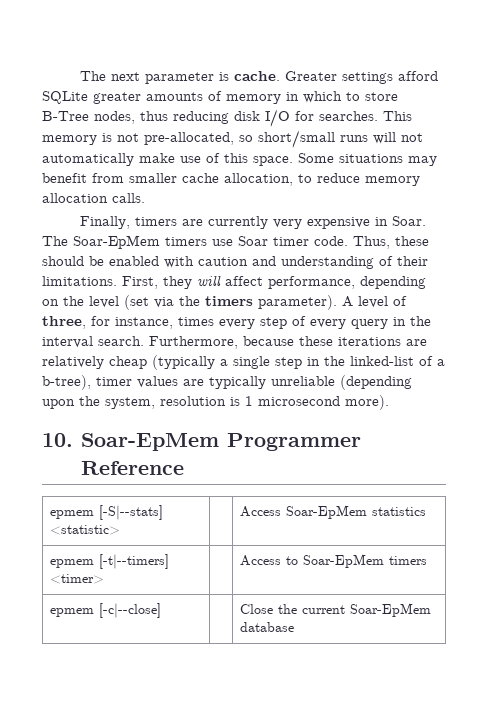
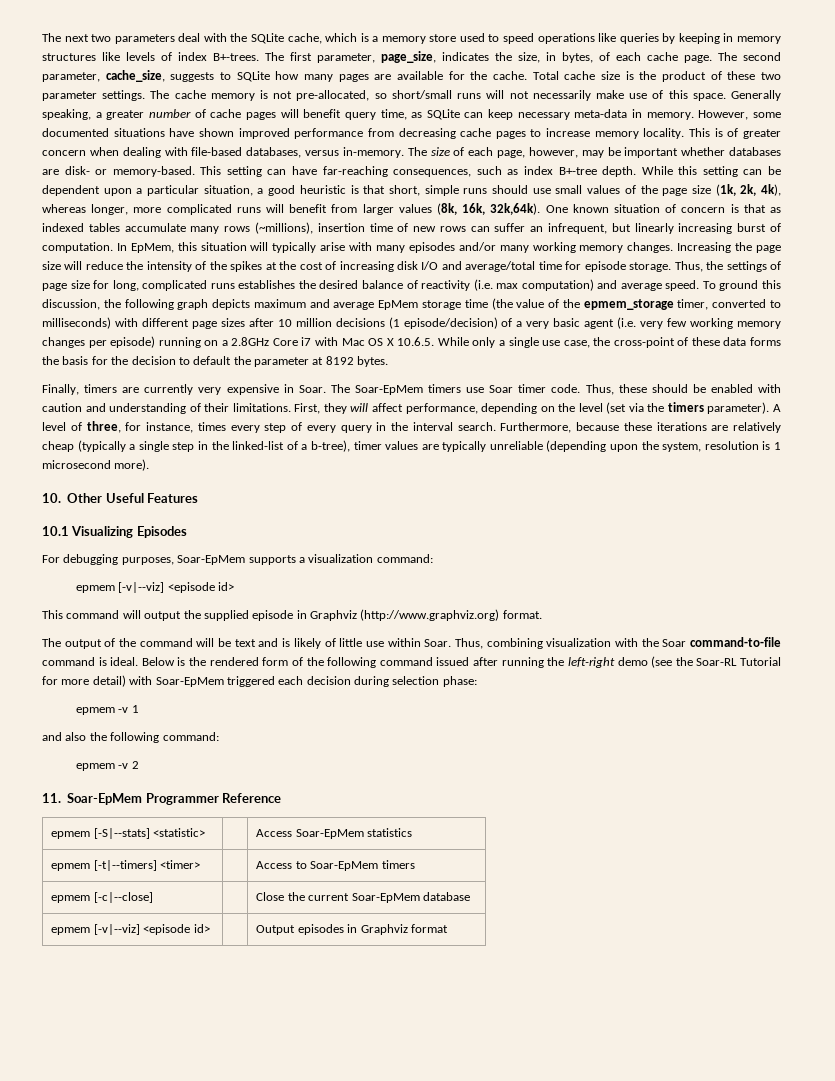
- The next parameter is cache. Greater settings afford SQLite greater amounts of memory in which to store B-Tree nodes, thus reducing disk I/O for searches. This memory is not pre-allocated, so short/small runs will not automatically make use of this space.
+ The next two parameters deal with the SQLite cache, which is a memory store used to speed operations like queries by keeping in memory structures like levels of index B+-trees. The first parameter, page_size, indicates the size, in bytes, of each cache page. The second parameter, cache_size, suggests to SQLite how many pages are available for the cache. Total cache size is the product of these two parameter settings. The cache memory is not pre-allocated, so short/small runs will not necessarily make use of this space.
- Some situations may benefit from smaller cache allocation, to reduce memory allocation calls.
+ Generally speaking, a greater number of cache pages will benefit query time, as SQLite can keep necessary meta-data in memory. However, some documented situations have shown improved performance from decreasing cache pages to increase memory locality. This is of greater concern when dealing with file-based databases, versus in-memory. The size of each page, however, may be important whether databases are disk- or memory-based. This setting can have far-reaching consequences, such as index B+-tree depth. While this setting can be dependent upon a particular situation, a good heuristic is that short, simple runs should use small values of the page size (1k, 2k, 4k), whereas longer, more complicated runs will benefit from larger values (8k, 16k, 32k,64k). One known situation of concern is that as indexed tables accumulate many rows (~millions), insertion time of new rows can suffer an infrequent, but linearly increasing burst of computation. In EpMem, this situation will typically arise with many episodes and/or many working memory changes. Increasing the page size will reduce the intensity of the spikes at the cost of increasing disk I/O and average/total time for episode storage. Thus, the settings of page size for long, complicated runs establishes the desired balance of reactivity (i.e. max computation) and average speed. To ground this discussion, the following graph depicts maximum and average EpMem storage time (the value of the epmem_storage timer, converted to milliseconds) with different page sizes after 10 million decisions (1 episode/decision) of a very basic agent (i.e. very few working memory changes per episode) running on a 2.8GHz Core i7 with Mac OS X 10.6.5. While only a single use case, the cross-point of these data forms the basis for the decision to default the parameter at 8192 bytes.
- 10. Soar-EpMem Programmer Reference
+ 10. Other Useful Features
+ 10.1 Visualizing Episodes
+ For debugging purposes, Soar-EpMem supports a visualization command:
+ epmem [-v|--viz] <episode id>
+ This command will output the supplied episode in Graphviz (http://www.graphviz.org) format.
+ The output of the command will be text and is likely of little use within Soar. Thus, combining visualization with the Soar command-to-file command is ideal. Below is the rendered form of the following command issued after running the left-right demo (see the Soar-RL Tutorial for more detail) with Soar-EpMem triggered each decision during selection phase:
+ epmem -v 1
+ and also the following command:
+ epmem -v 2
+ 11. Soar-EpMem Programmer Reference
+ epmem [-v|--viz] <episode id> | | Output episodes in Graphviz format

